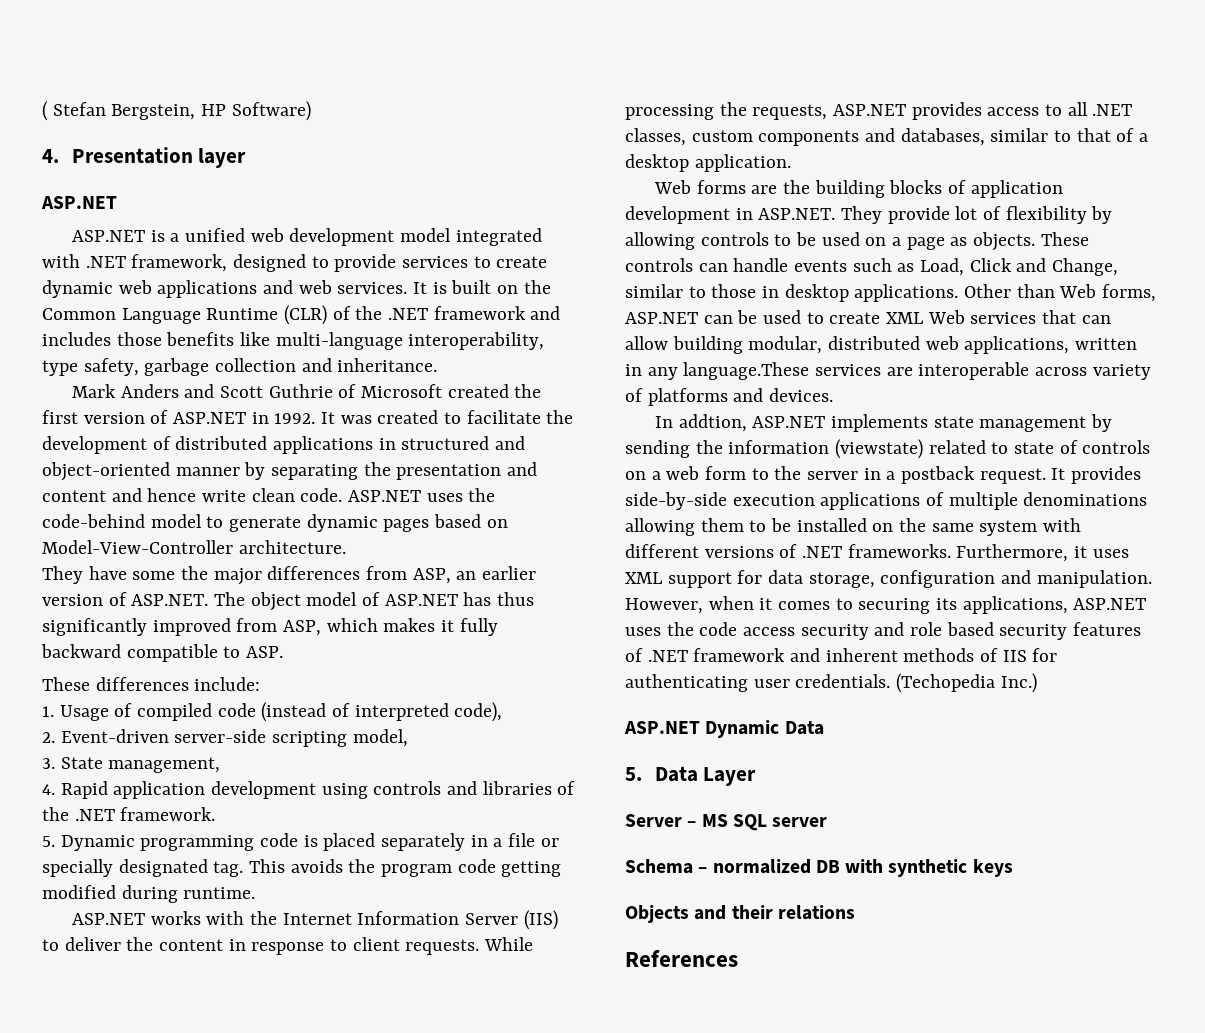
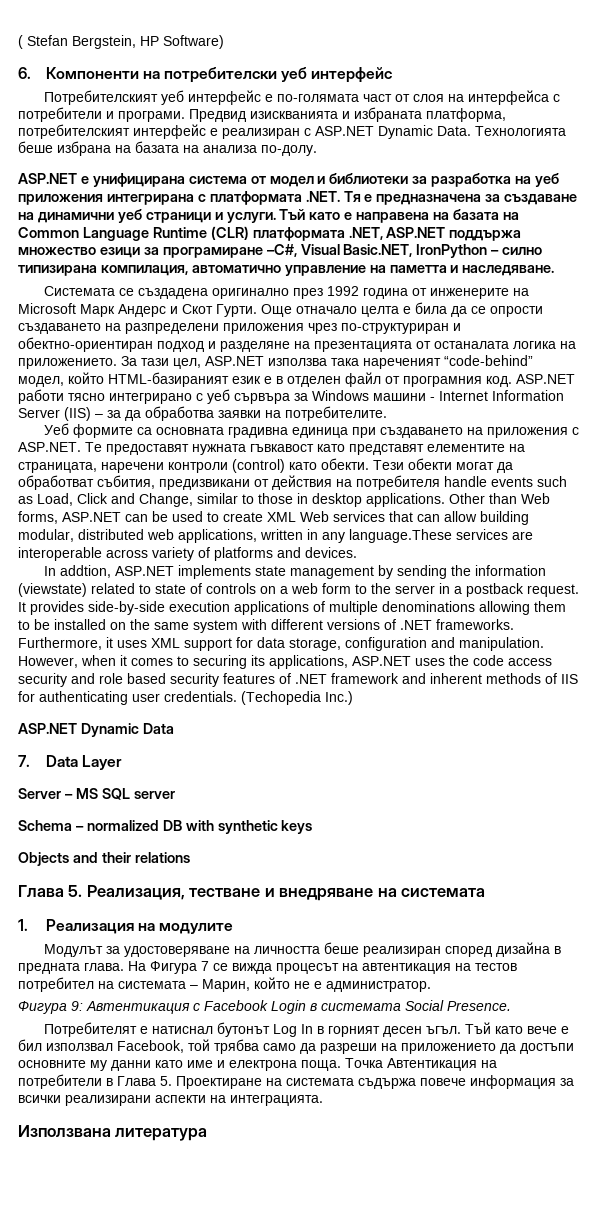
- 4. Presentation layer
- ASP.NET
- ASP.NET is a unified web development model integrated with .NET framework, designed to provide services to create dynamic web applications and web services. It is built on the Common Language Runtime (CLR) of the .NET framework and includes those benefits like multi-language interoperability, type safety, garbage collection and inheritance.
- Mark Anders and Scott Guthrie of Microsoft created the first version of ASP.NET in 1992. It was created to facilitate the development of distributed applications in structured and object-oriented manner by separating the presentation and content and hence write clean code. ASP.NET uses the code-behind model to generate dynamic pages based on Model-View-Controller architecture.
- They have some the major differences from ASP, an earlier version of ASP.NET. The object model of ASP.NET has thus significantly improved from ASP, which makes it fully backward compatible to ASP.
- These differences include:
- 1. Usage of compiled code (instead of interpreted code),
- 2. Event-driven server-side scripting model,
- 3. State management,
- 4. Rapid application development using controls and libraries of the .NET framework.
- 5. Dynamic programming code is placed separately in a file or specially designated tag. This avoids the program code getting modified during runtime.
- ASP.NET works with the Internet Information Server (IIS) to deliver the content in response to client requests. While processing the requests, ASP.NET provides access to all .NET classes, custom components and databases, similar to that of a desktop application.
- Web forms are the building blocks of application development in ASP.NET. They provide lot of flexibility by allowing controls to be used on a page as objects. These controls can handle events such as Load, Click and Change, similar to those in desktop applications.
+ 6. Компоненти на потребителски уеб интерфейс
+ Потребителският уеб интерфейс е по-голямата част от слоя на интерфейса с потребители и програми. Предвид изискванията и избраната платформа, потребителският интерфейс е реализиран с ASP.NET Dynamic Data. Технологията беше избрана на базата на анализа по-долу.
+ ASP.NET е унифицирана система от модел и библиотеки за разработка на уеб приложения интегрирана с платформата .NET. Тя е предназначена за създаване на динамични уеб страници и услуги. Тъй като е направена на базата на Common Language Runtime (CLR) платформата .NET, ASP.NET поддържа множество езици за програмиране –C#, Visual Basic.NET, IronPython – силно типизирана компилация, автоматично управление на паметта и наследяване.
+ Системата се създадена оригинално през 1992 година от инженерите на Microsoft Марк Андерс и Скот Гурти. Още отначало целта е била да се опрости създаването на разпределени приложения чрез по-структуриран и обектно-ориентиран подход и разделяне на презентацията от останалата логика на приложението. За тази цел, ASP.NET използва така нареченият “code-behind” модел, който HTML-базираният език е в отделен файл от програмния код. ASP.NET работи тясно интегрирано с уеб сървъра за Windows машини - Internet Information Server (IIS) – за да обработва заявки на потребителите.
+ Уеб формите са основната градивна единица при създаването на приложения с ASP.NET. Те предоставят нужната гъвкавост като представят елементите на страницата, наречени контроли (control) като обекти. Тези обекти могат да обработват събития, предизвикани от действия на потребителя handle events such as Load, Click and Change, similar to those in desktop applications.
- 5. Data Layer
+ 7. Data Layer
- References
+ Глава 5. Реализация, тестване и внедряване на системата
+ 1. Реализация на модулите
+ Модулът за удостоверяване на личността беше реализиран според дизайна в предната глава. На Фигура 7 се вижда процесът на автентикация на тестов потребител на системата – Марин, който не е администратор.
+ Фигура 9: Автентикация с Facebook Login в системата Social Presence.
+ Потребителят е натиснал бутонът Log In в горният десен ъгъл. Тъй като вече е бил използвал Facebook, той трябва само да разреши на приложението да достъпи основните му данни като име и електрона поща. Точка Автентикация на потребители в Глава 5. Проектиране на системата съдържа повече информация за всички реализирани аспекти на интеграцията.
+ Използвана литература

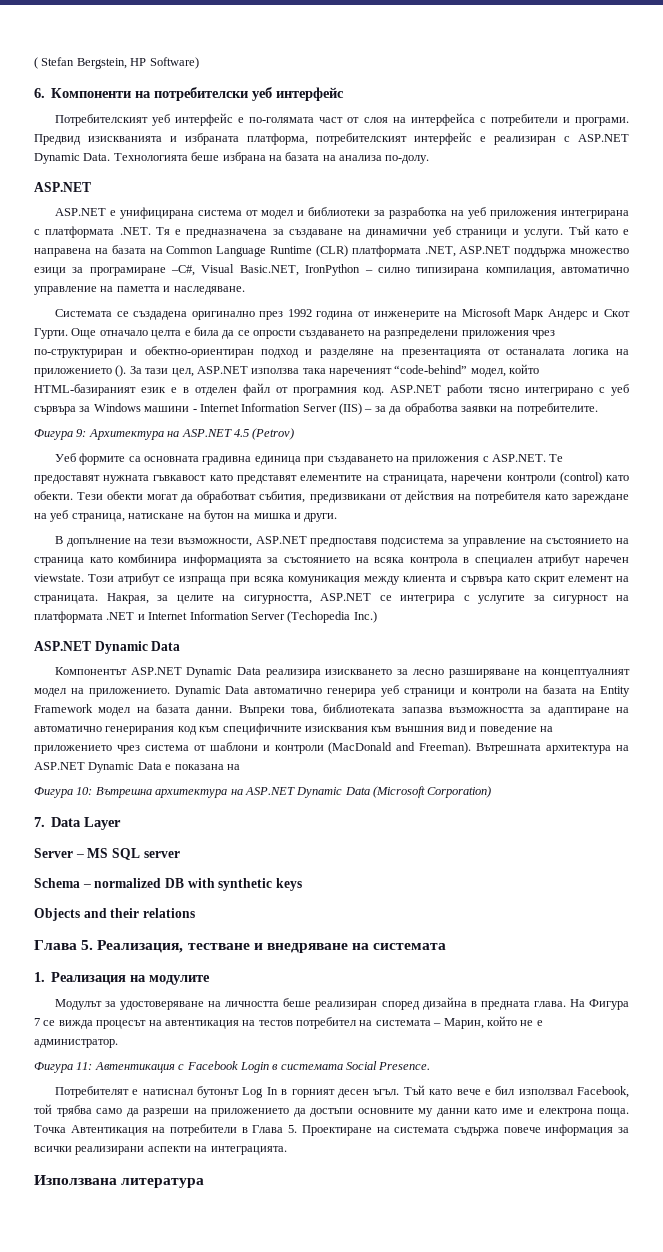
  Технологията беше избрана на базата на анализа по-долу.
+ ASP.NET
- Още отначало целта е била да се опрости създаването на разпределени приложения чрез по-структуриран и обектно-ориентиран подход и разделяне на презентацията от останалата логика на приложението.
+ Още отначало целта е била да се опрости създаването на разпределени приложения чрез по-структуриран и обектно-ориентиран подход и разделяне на презентацията от останалата логика на приложението ().
+ Фигура 9: Архитектура на ASP.NET 4.5 (Petrov)
- Тези обекти могат да обработват събития, предизвикани от действия на потребителя handle events such as Load, Click and Change, similar to those in desktop applications. Other than Web forms, ASP.NET can be used to create XML Web services that can allow building modular, distributed web applications, written in any language.These services are interoperable across variety of platforms and devices.
- In addtion, ASP.NET implements state management by sending the information (viewstate) related to state of controls on a web form to the server in a postback request. It provides side-by-side execution applications of multiple denominations allowing them to be installed on the same system with different versions of .NET frameworks. Furthermore, it uses XML support for data storage, configuration and manipulation. However, when it comes to securing its applications, ASP.NET uses the code access security and role based security features of .NET framework and inherent methods of IIS for authenticating user credentials. (Techopedia Inc.)
+ Тези обекти могат да обработват събития, предизвикани от действия на потребителя като зареждане на уеб страница, натискане на бутон на мишка и други.
+ В допълнение на тези възможности, ASP.NET предпоставя подсистема за управление на състоянието на страница като комбинира информацията за състоянието на всяка контрола в специален атрибут наречен viewstate. Този атрибут се изпраща при всяка комуникация между клиента и сървъра като скрит елемент на страницата. Накрая, за целите на сигурността, ASP.NET се интегрира с услугите за сигурност на платформата .NET и Internet Information Server (Techopedia Inc.)
+ Компонентът ASP.NET Dynamic Data реализира изискването за лесно разширяване на концептуалният модел на приложението. Dynamic Data автоматично генерира уеб страници и контроли на базата на Entity Framework модел на базата данни. Въпреки това, библиотеката запазва възможността за адаптиране на автоматично генерирания код към специфичните изисквания към външния вид и поведение на приложението чрез система от шаблони и контроли (MacDonald and Freeman). Вътрешната архитектура на ASP.NET Dynamic Data e показана на
+ Фигура 10: Вътрешна архитектура на ASP.NET Dynamic Data (Microsoft Corporation)
- Фигура 9: Автентикация с Facebook Login в системата Social Presence.
+ Фигура 11: Автентикация с Facebook Login в системата Social Presence.

